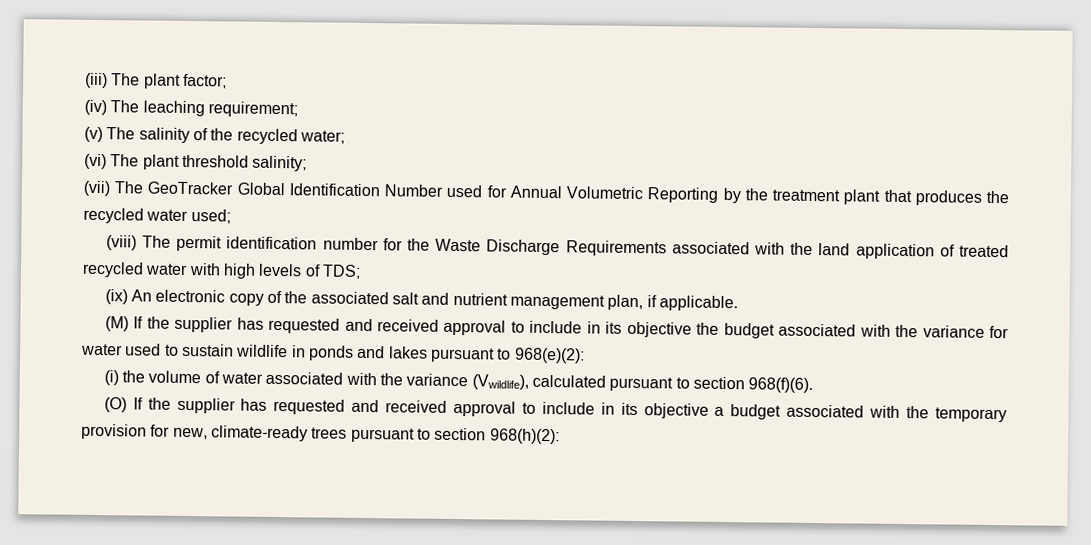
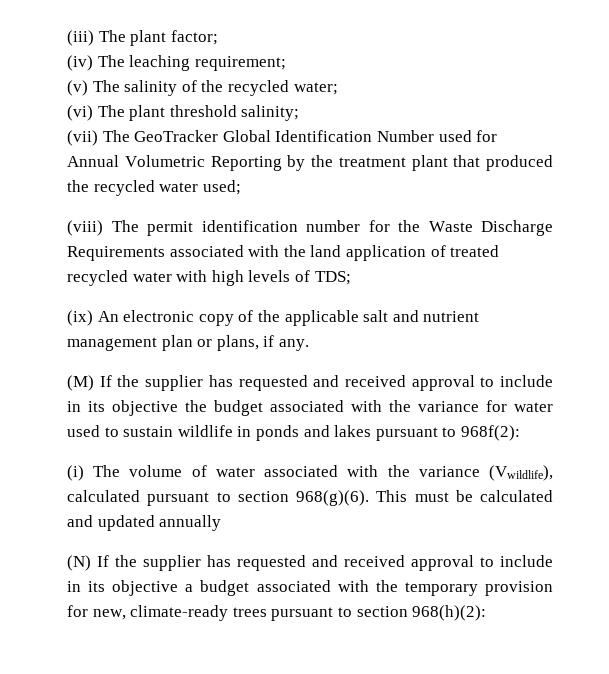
- (vii) The GeoTracker Global Identification Number used for Annual Volumetric Reporting by the treatment plant that produces the recycled water used;
+ (vii) The GeoTracker Global Identification Number used for Annual Volumetric Reporting by the treatment plant that produced the recycled water used;
- (ix) An electronic copy of the associated salt and nutrient management plan, if applicable.
+ (ix) An electronic copy of the applicable salt and nutrient management plan or plans, if any.
- (M) If the supplier has requested and received approval to include in its objective the budget associated with the variance for water used to sustain wildlife in ponds and lakes pursuant to 968(e)(2):
+ (M) If the supplier has requested and received approval to include in its objective the budget associated with the variance for water used to sustain wildlife in ponds and lakes pursuant to 968f(2):
- (i) the volume of water associated with the variance (Vwildlife), calculated pursuant to section 968(f)(6).
- (O) If the supplier has requested and received approval to include in its objective a budget associated with the temporary provision for new, climate-ready trees pursuant to section 968(h)(2):
+ (i) The volume of water associated with the variance (Vwildlife), calculated pursuant to section 968(g)(6). This must be calculated and updated annually
+ (N) If the supplier has requested and received approval to include in its objective a budget associated with the temporary provision for new, climate-ready trees pursuant to section 968(h)(2):

